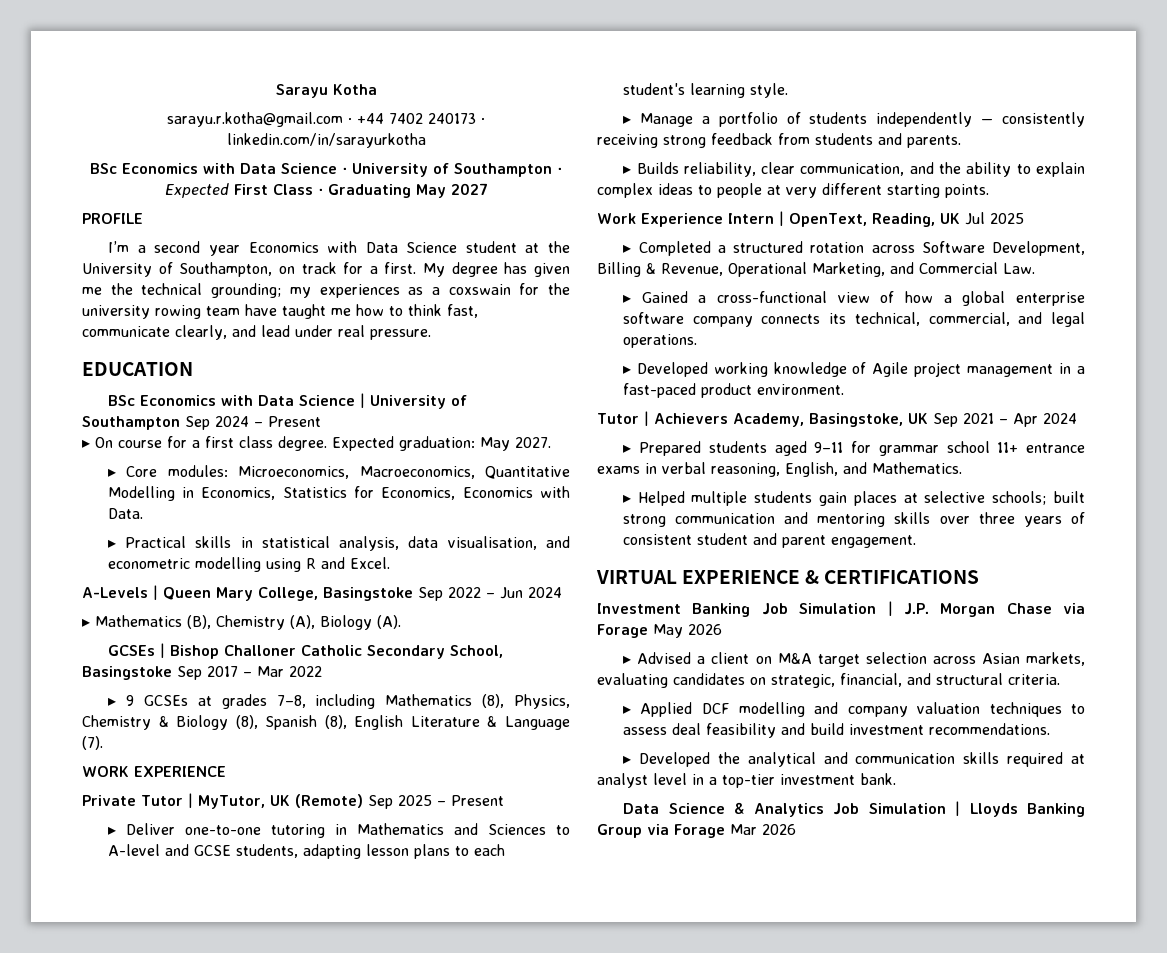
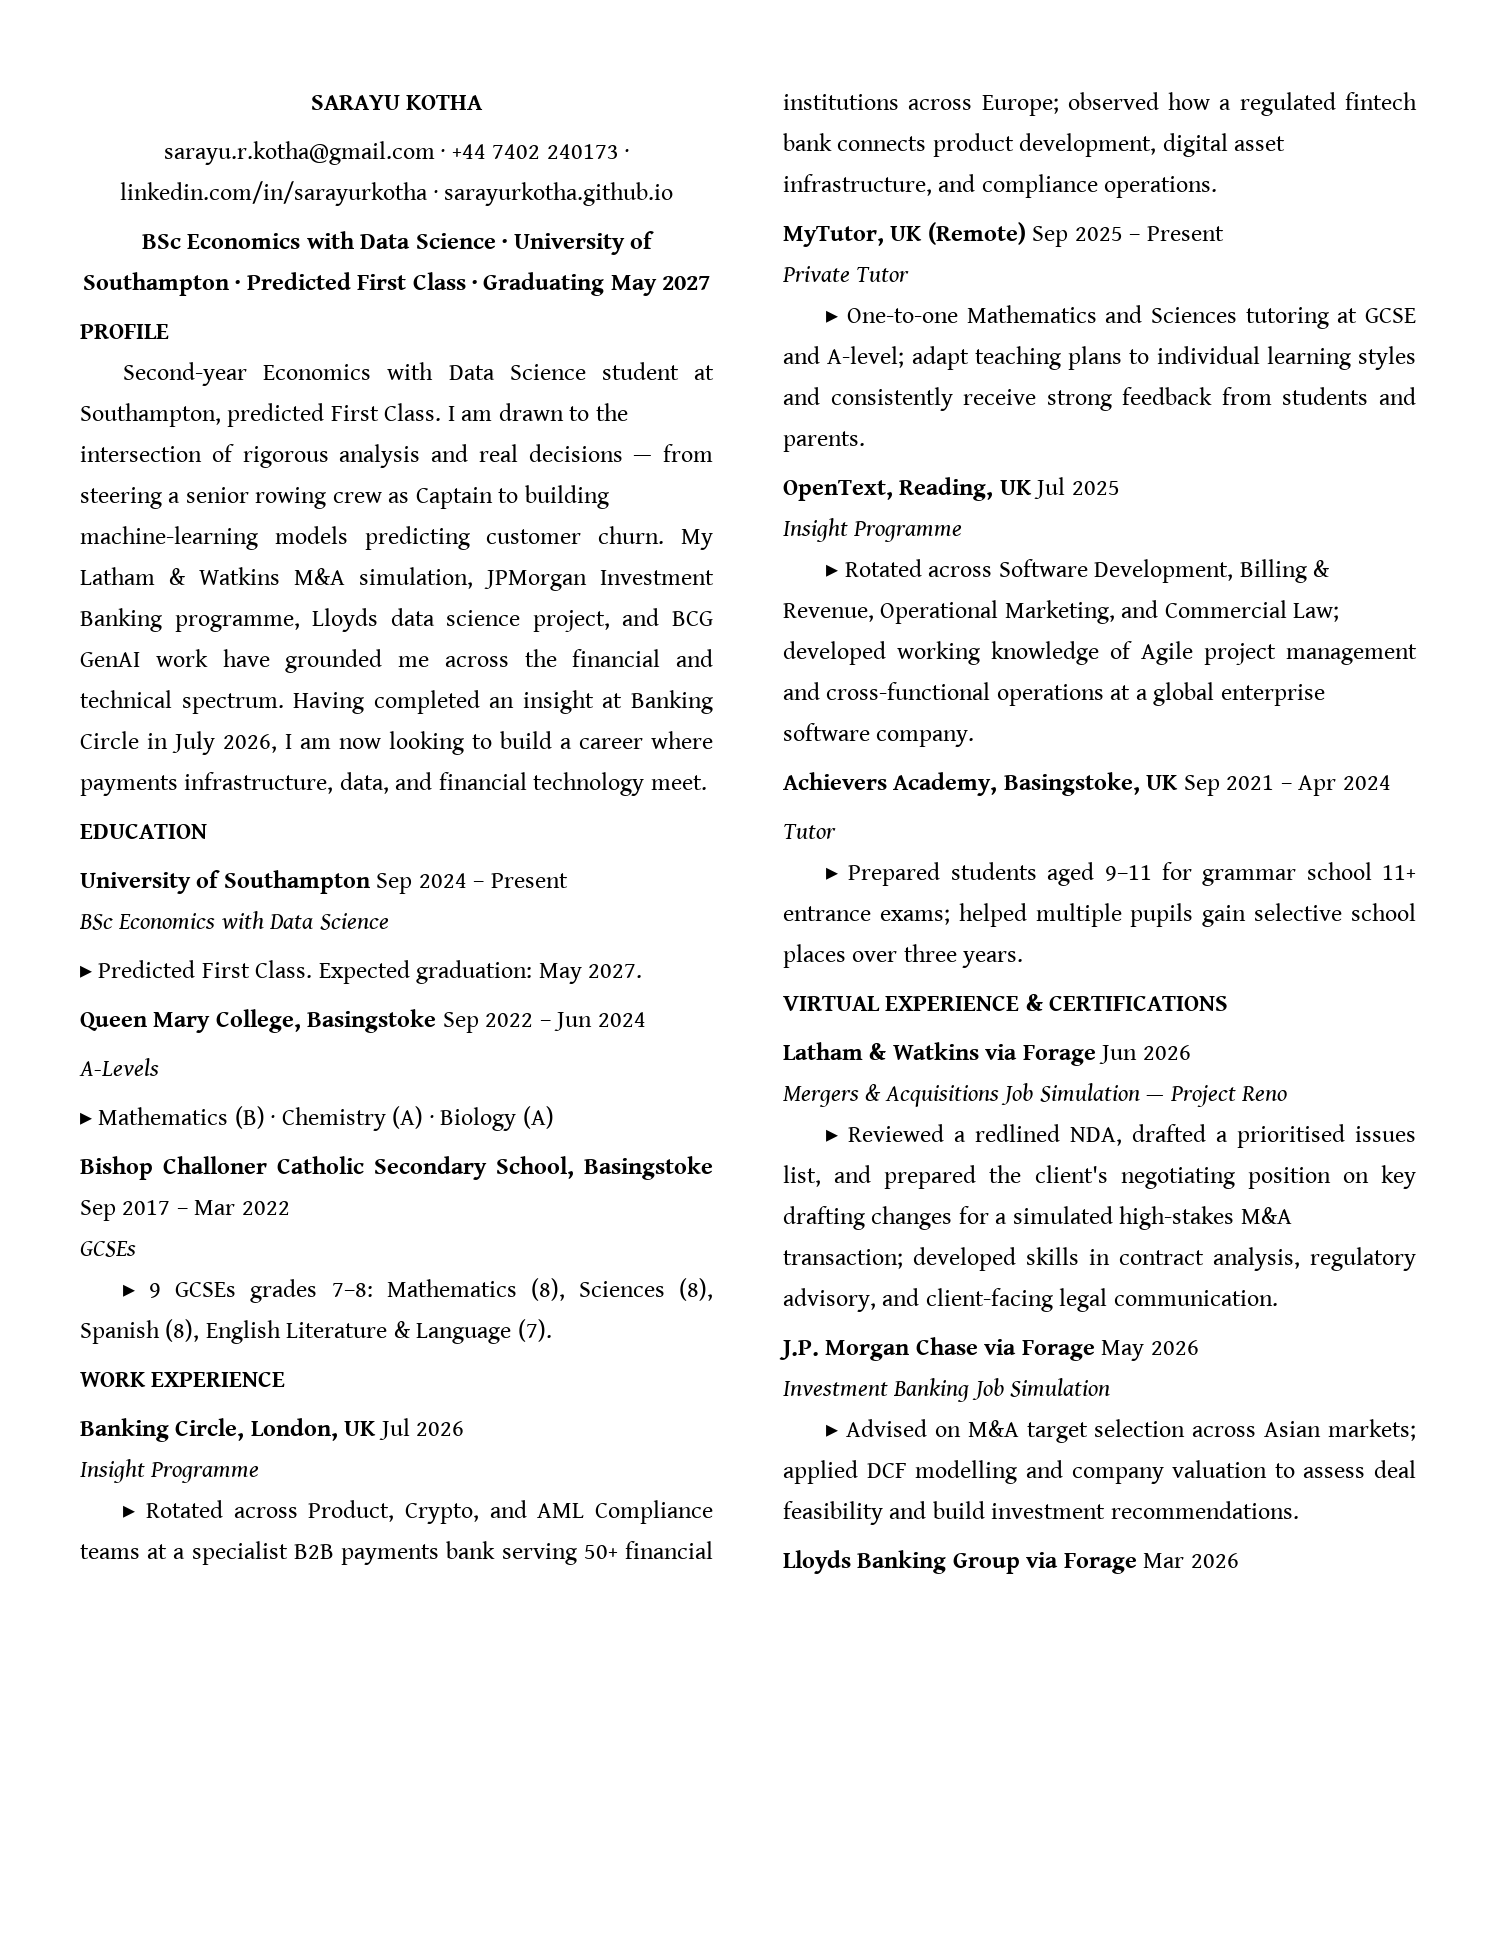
- Sarayu Kotha
+ SARAYU KOTHA
- sarayu.r.kotha@gmail.com · +44 7402 240173 · linkedin.com/in/sarayurkotha
+ sarayu.r.kotha@gmail.com · +44 7402 240173 · linkedin.com/in/sarayurkotha · sarayurkotha.github.io
- BSc Economics with Data Science · University of Southampton · Expected First Class · Graduating May 2027
+ BSc Economics with Data Science · University of Southampton · Predicted First Class · Graduating May 2027
- I’m a second year Economics with Data Science student at the University of Southampton, on track for a first. My degree has given me the technical grounding; my experiences as a coxswain for the university rowing team have taught me how to think fast, communicate clearly, and lead under real pressure.
+ Second-year Economics with Data Science student at Southampton, predicted First Class. I am drawn to the intersection of rigorous analysis and real decisions — from steering a senior rowing crew as Captain to building machine-learning models predicting customer churn. My Latham & Watkins M&A simulation, JPMorgan Investment Banking programme, Lloyds data science project, and BCG GenAI work have grounded me across the financial and technical spectrum. Having completed an insight at Banking Circle in July 2026, I am now looking to build a career where payments infrastructure, data, and financial technology meet.
  EDUCATION
- BSc Economics with Data Science | University of Southampton Sep 2024 – Present
- ▸ On course for a first class degree. Expected graduation: May 2027.
- ▸ Core modules: Microeconomics, Macroeconomics, Quantitative Modelling in Economics, Statistics for Economics, Economics with Data.
- ▸ Practical skills in statistical analysis, data visualisation, and econometric modelling using R and Excel.
- A-Levels | Queen Mary College, Basingstoke Sep 2022 – Jun 2024
+ University of Southampton Sep 2024 – Present
+ BSc Economics with Data Science
+ ▸ Predicted First Class. Expected graduation: May 2027.
+ Queen Mary College, Basingstoke Sep 2022 – Jun 2024
+ A-Levels
- ▸ Mathematics (B), Chemistry (A), Biology (A).
- GCSEs | Bishop Challoner Catholic Secondary School, Basingstoke Sep 2017 – Mar 2022
+ ▸ Mathematics (B) · Chemistry (A) · Biology (A)
+ Bishop Challoner Catholic Secondary School, Basingstoke Sep 2017 – Mar 2022
+ GCSEs
- ▸ 9 GCSEs at grades 7–8, including Mathematics (8), Physics, Chemistry & Biology (8), Spanish (8), English Literature & Language (7).
+ ▸ 9 GCSEs grades 7–8: Mathematics (8), Sciences (8), Spanish (8), English Literature & Language (7).
- Private Tutor | MyTutor, UK (Remote) Sep 2025 – Present
+ Banking Circle, London, UK Jul 2026
+ Insight Programme
+ ▸ Rotated across Product, Crypto, and AML Compliance teams at a specialist B2B payments bank serving 50+ financial institutions across Europe; observed how a regulated fintech bank connects product development, digital asset infrastructure, and compliance operations.
+ MyTutor, UK (Remote) Sep 2025 – Present
- ▸ Deliver one-to-one tutoring in Mathematics and Sciences to A-level and GCSE students, adapting lesson plans to each student's learning style.
- ▸ Manage a portfolio of students independently — consistently receiving strong feedback from students and parents.
+ Private Tutor
+ ▸ One-to-one Mathematics and Sciences tutoring at GCSE and A-level; adapt teaching plans to individual learning styles and consistently receive strong feedback from students and parents.
- ▸ Builds reliability, clear communication, and the ability to explain complex ideas to people at very different starting points.
- Work Experience Intern | OpenText, Reading, UK Jul 2025
- ▸ Completed a structured rotation across Software Development, Billing & Revenue, Operational Marketing, and Commercial Law.
- ▸ Gained a cross-functional view of how a global enterprise software company connects its technical, commercial, and legal operations.
- ▸ Developed working knowledge of Agile project management in a fast-paced product environment.
- Tutor | Achievers Academy, Basingstoke, UK Sep 2021 – Apr 2024
+ OpenText, Reading, UK Jul 2025
+ Insight Programme
+ ▸ Rotated across Software Development, Billing & Revenue, Operational Marketing, and Commercial Law; developed working knowledge of Agile project management and cross-functional operations at a global enterprise software company.
+ Achievers Academy, Basingstoke, UK Sep 2021 – Apr 2024
+ Tutor
- ▸ Prepared students aged 9–11 for grammar school 11+ entrance exams in verbal reasoning, English, and Mathematics.
- ▸ Helped multiple students gain places at selective schools; built strong communication and mentoring skills over three years of consistent student and parent engagement.
+ ▸ Prepared students aged 9–11 for grammar school 11+ entrance exams; helped multiple pupils gain selective school places over three years.
  VIRTUAL EXPERIENCE & CERTIFICATIONS
- Investment Banking Job Simulation | J.P. Morgan Chase via Forage May 2026
+ Latham & Watkins via Forage Jun 2026
+ Mergers & Acquisitions Job Simulation — Project Reno
+ ▸ Reviewed a redlined NDA, drafted a prioritised issues list, and prepared the client's negotiating position on key drafting changes for a simulated high-stakes M&A transaction; developed skills in contract analysis, regulatory advisory, and client-facing legal communication.
+ J.P. Morgan Chase via Forage May 2026
+ Investment Banking Job Simulation
- ▸ Advised a client on M&A target selection across Asian markets, evaluating candidates on strategic, financial, and structural criteria.
- ▸ Applied DCF modelling and company valuation techniques to assess deal feasibility and build investment recommendations.
+ ▸ Advised on M&A target selection across Asian markets; applied DCF modelling and company valuation to assess deal feasibility and build investment recommendations.
- ▸ Developed the analytical and communication skills required at analyst level in a top-tier investment bank.
- Data Science & Analytics Job Simulation | Lloyds Banking Group via Forage Mar 2026
+ Lloyds Banking Group via Forage Mar 2026

